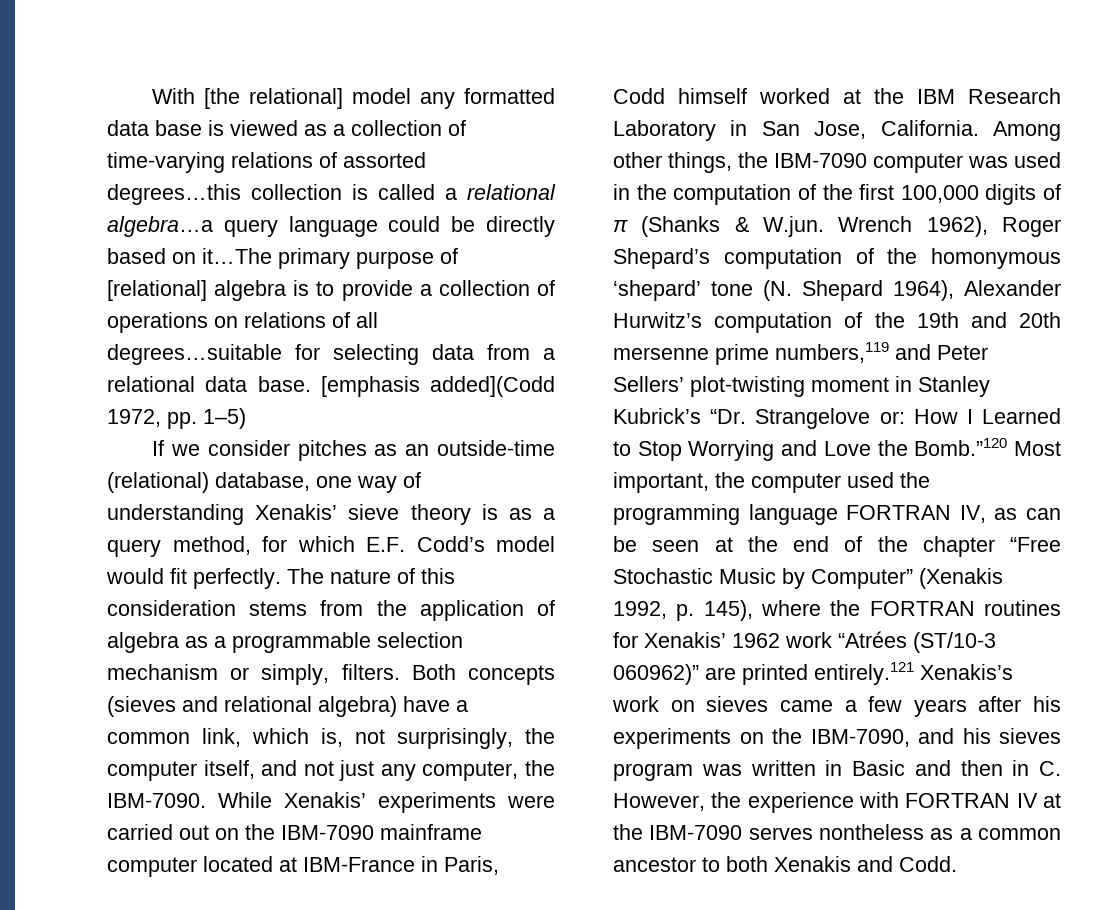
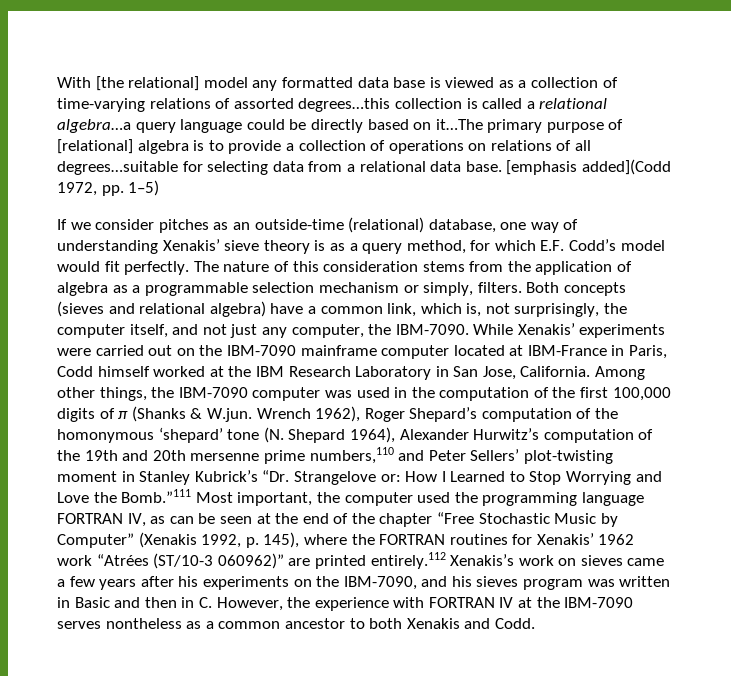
- Among other things, the IBM-7090 computer was used in the computation of the first 100,000 digits of π (Shanks & W.jun. Wrench 1962), Roger Shepard’s computation of the homonymous ‘shepard’ tone (N. Shepard 1964), Alexander Hurwitz’s computation of the 19th and 20th mersenne prime numbers,119 and Peter Sellers’ plot-twisting moment in Stanley Kubrick’s “Dr. Strangelove or:
+ Among other things, the IBM-7090 computer was used in the computation of the first 100,000 digits of π (Shanks & W.jun. Wrench 1962), Roger Shepard’s computation of the homonymous ‘shepard’ tone (N. Shepard 1964), Alexander Hurwitz’s computation of the 19th and 20th mersenne prime numbers,110 and Peter Sellers’ plot-twisting moment in Stanley Kubrick’s “Dr. Strangelove or:
- How I Learned to Stop Worrying and Love the Bomb.”120 Most important, the computer used the programming language FORTRAN IV, as can be seen at the end of the chapter “Free Stochastic Music by Computer” (Xenakis 1992, p. 145), where the FORTRAN routines for Xenakis’ 1962 work “Atrées (ST/10-3 060962)” are printed entirely.121 Xenakis’s work on sieves came a few years after his experiments on the IBM-7090, and his sieves program was written in Basic and then in C. However, the experience with FORTRAN IV at the IBM-7090 serves nontheless as a common ancestor to both Xenakis and Codd.
+ How I Learned to Stop Worrying and Love the Bomb.”111 Most important, the computer used the programming language FORTRAN IV, as can be seen at the end of the chapter “Free Stochastic Music by Computer” (Xenakis 1992, p. 145), where the FORTRAN routines for Xenakis’ 1962 work “Atrées (ST/10-3 060962)” are printed entirely.112 Xenakis’s work on sieves came a few years after his experiments on the IBM-7090, and his sieves program was written in Basic and then in C. However, the experience with FORTRAN IV at the IBM-7090 serves nontheless as a common ancestor to both Xenakis and Codd.

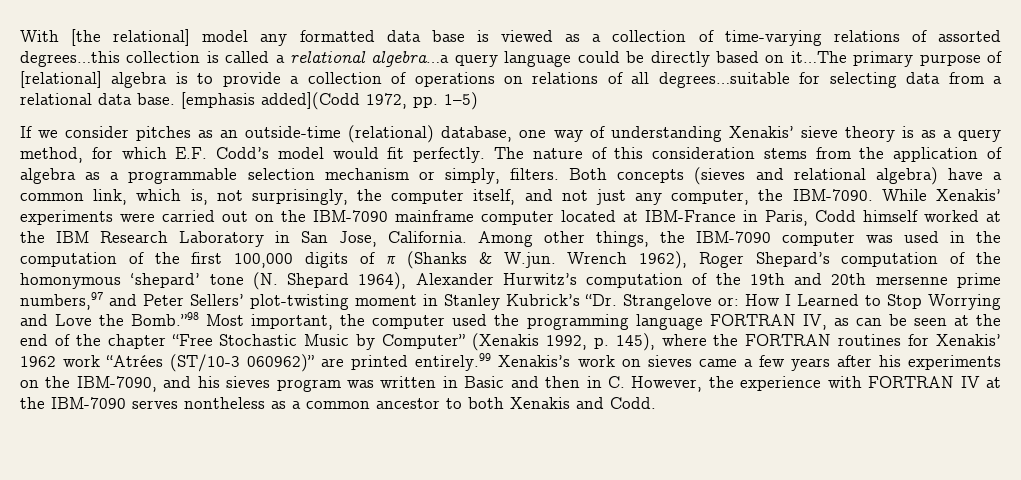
- Among other things, the IBM-7090 computer was used in the computation of the first 100,000 digits of π (Shanks & W.jun. Wrench 1962), Roger Shepard’s computation of the homonymous ‘shepard’ tone (N. Shepard 1964), Alexander Hurwitz’s computation of the 19th and 20th mersenne prime numbers,110 and Peter Sellers’ plot-twisting moment in Stanley Kubrick’s “Dr. Strangelove or:
+ Among other things, the IBM-7090 computer was used in the computation of the first 100,000 digits of π (Shanks & W.jun. Wrench 1962), Roger Shepard’s computation of the homonymous ‘shepard’ tone (N. Shepard 1964), Alexander Hurwitz’s computation of the 19th and 20th mersenne prime numbers,97 and Peter Sellers’ plot-twisting moment in Stanley Kubrick’s “Dr. Strangelove or:
- How I Learned to Stop Worrying and Love the Bomb.”111 Most important, the computer used the programming language FORTRAN IV, as can be seen at the end of the chapter “Free Stochastic Music by Computer” (Xenakis 1992, p. 145), where the FORTRAN routines for Xenakis’ 1962 work “Atrées (ST/10-3 060962)” are printed entirely.112 Xenakis’s work on sieves came a few years after his experiments on the IBM-7090, and his sieves program was written in Basic and then in C. However, the experience with FORTRAN IV at the IBM-7090 serves nontheless as a common ancestor to both Xenakis and Codd.
+ How I Learned to Stop Worrying and Love the Bomb.”98 Most important, the computer used the programming language FORTRAN IV, as can be seen at the end of the chapter “Free Stochastic Music by Computer” (Xenakis 1992, p. 145), where the FORTRAN routines for Xenakis’ 1962 work “Atrées (ST/10-3 060962)” are printed entirely.99 Xenakis’s work on sieves came a few years after his experiments on the IBM-7090, and his sieves program was written in Basic and then in C. However, the experience with FORTRAN IV at the IBM-7090 serves nontheless as a common ancestor to both Xenakis and Codd.

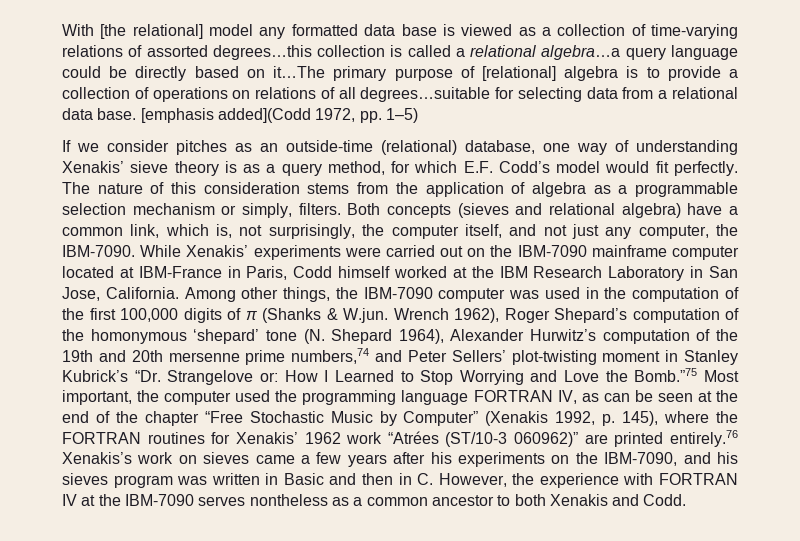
- Among other things, the IBM-7090 computer was used in the computation of the first 100,000 digits of π (Shanks & W.jun. Wrench 1962), Roger Shepard’s computation of the homonymous ‘shepard’ tone (N. Shepard 1964), Alexander Hurwitz’s computation of the 19th and 20th mersenne prime numbers,97 and Peter Sellers’ plot-twisting moment in Stanley Kubrick’s “Dr. Strangelove or:
+ Among other things, the IBM-7090 computer was used in the computation of the first 100,000 digits of π (Shanks & W.jun. Wrench 1962), Roger Shepard’s computation of the homonymous ‘shepard’ tone (N. Shepard 1964), Alexander Hurwitz’s computation of the 19th and 20th mersenne prime numbers,74 and Peter Sellers’ plot-twisting moment in Stanley Kubrick’s “Dr. Strangelove or:
- How I Learned to Stop Worrying and Love the Bomb.”98 Most important, the computer used the programming language FORTRAN IV, as can be seen at the end of the chapter “Free Stochastic Music by Computer” (Xenakis 1992, p. 145), where the FORTRAN routines for Xenakis’ 1962 work “Atrées (ST/10-3 060962)” are printed entirely.99 Xenakis’s work on sieves came a few years after his experiments on the IBM-7090, and his sieves program was written in Basic and then in C. However, the experience with FORTRAN IV at the IBM-7090 serves nontheless as a common ancestor to both Xenakis and Codd.
+ How I Learned to Stop Worrying and Love the Bomb.”75 Most important, the computer used the programming language FORTRAN IV, as can be seen at the end of the chapter “Free Stochastic Music by Computer” (Xenakis 1992, p. 145), where the FORTRAN routines for Xenakis’ 1962 work “Atrées (ST/10-3 060962)” are printed entirely.76 Xenakis’s work on sieves came a few years after his experiments on the IBM-7090, and his sieves program was written in Basic and then in C. However, the experience with FORTRAN IV at the IBM-7090 serves nontheless as a common ancestor to both Xenakis and Codd.

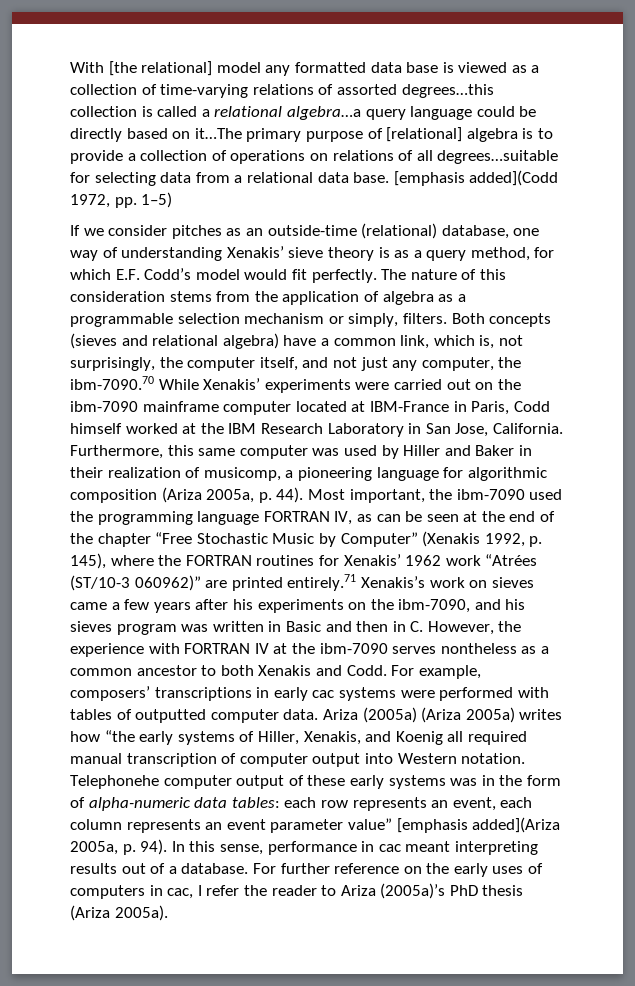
- Both concepts (sieves and relational algebra) have a common link, which is, not surprisingly, the computer itself, and not just any computer, the IBM-7090. While Xenakis’ experiments were carried out on the IBM-7090 mainframe computer located at IBM-France in Paris, Codd himself worked at the IBM Research Laboratory in San Jose, California.
+ Both concepts (sieves and relational algebra) have a common link, which is, not surprisingly, the computer itself, and not just any computer, the ibm-7090.70 While Xenakis’ experiments were carried out on the ibm-7090 mainframe computer located at IBM-France in Paris, Codd himself worked at the IBM Research Laboratory in San Jose, California.
- Among other things, the IBM-7090 computer was used in the computation of the first 100,000 digits of π (Shanks & W.jun. Wrench 1962), Roger Shepard’s computation of the homonymous ‘shepard’ tone (N. Shepard 1964), Alexander Hurwitz’s computation of the 19th and 20th mersenne prime numbers,74 and Peter Sellers’ plot-twisting moment in Stanley Kubrick’s “Dr. Strangelove or: How I Learned to Stop Worrying and Love the Bomb.”75 Most important, the computer used the programming language FORTRAN IV, as can be seen at the end of the chapter “Free Stochastic Music by Computer” (Xenakis 1992, p. 145), where the FORTRAN routines for Xenakis’ 1962 work “Atrées (ST/10-3 060962)” are printed entirely.76 Xenakis’s work on sieves came a few years after his experiments on the IBM-7090, and his sieves program was written in Basic and then in C. However, the experience with FORTRAN IV at the IBM-7090 serves nontheless as a common ancestor to both Xenakis and Codd.
+ Furthermore, this same computer was used by Hiller and Baker in their realization of musicomp, a pioneering language for algorithmic composition (Ariza 2005a, p. 44). Most important, the ibm-7090 used the programming language FORTRAN IV, as can be seen at the end of the chapter “Free Stochastic Music by Computer” (Xenakis 1992, p. 145), where the FORTRAN routines for Xenakis’ 1962 work “Atrées (ST/10-3 060962)” are printed entirely.71 Xenakis’s work on sieves came a few years after his experiments on the ibm-7090, and his sieves program was written in Basic and then in C. However, the experience with FORTRAN IV at the ibm-7090 serves nontheless as a common ancestor to both Xenakis and Codd.
+ For example, composers’ transcriptions in early cac systems were performed with tables of outputted computer data. Ariza (2005a) (Ariza 2005a) writes how “the early systems of Hiller, Xenakis, and Koenig all required manual transcription of computer output into Western notation. Telephonehe computer output of these early systems was in the form of alpha-numeric data tables: each row represents an event, each column represents an event parameter value” [emphasis added](Ariza 2005a, p. 94). In this sense, performance in cac meant interpreting results out of a database. For further reference on the early uses of computers in cac, I refer the reader to Ariza (2005a)’s PhD thesis (Ariza 2005a).

